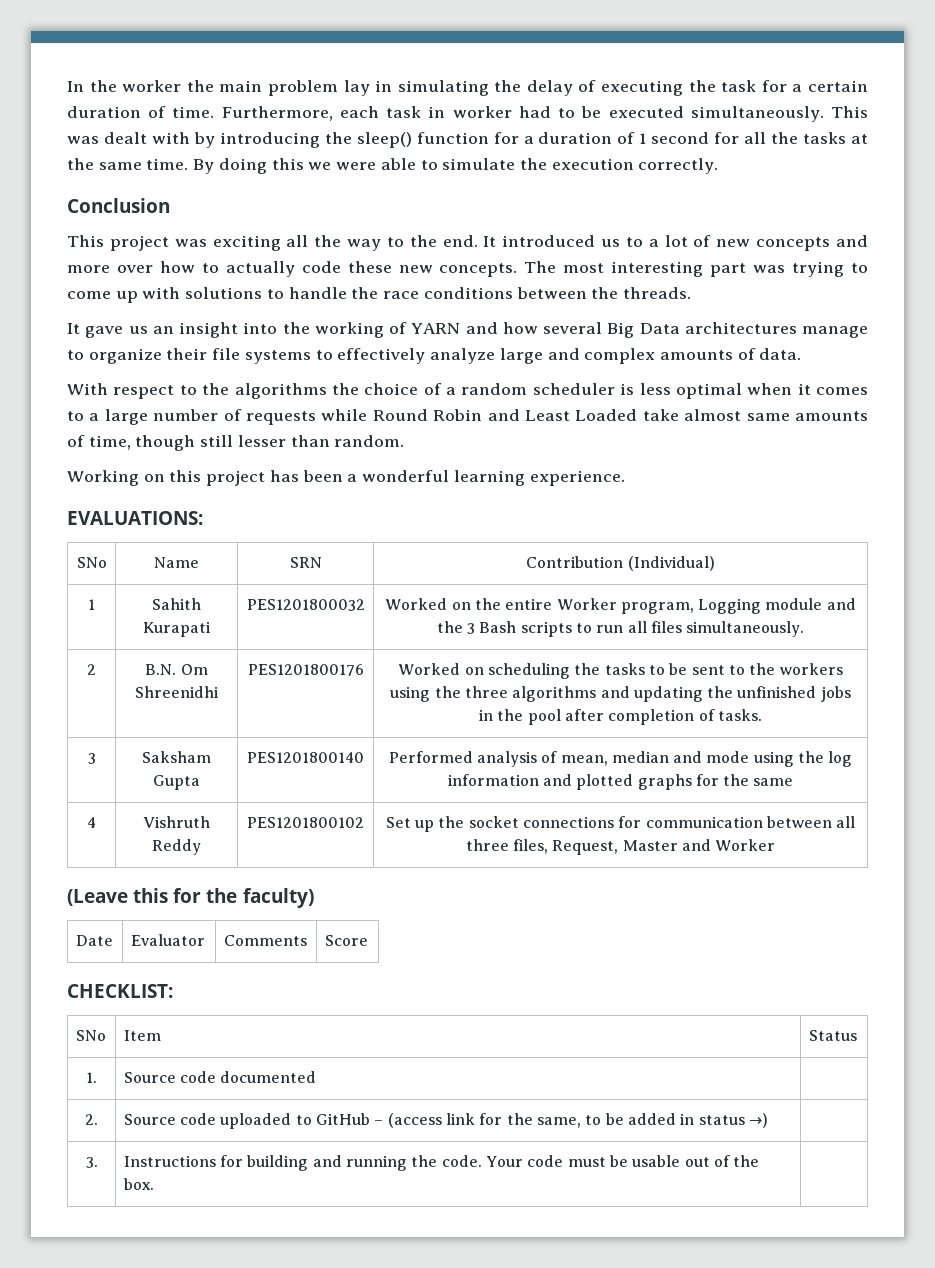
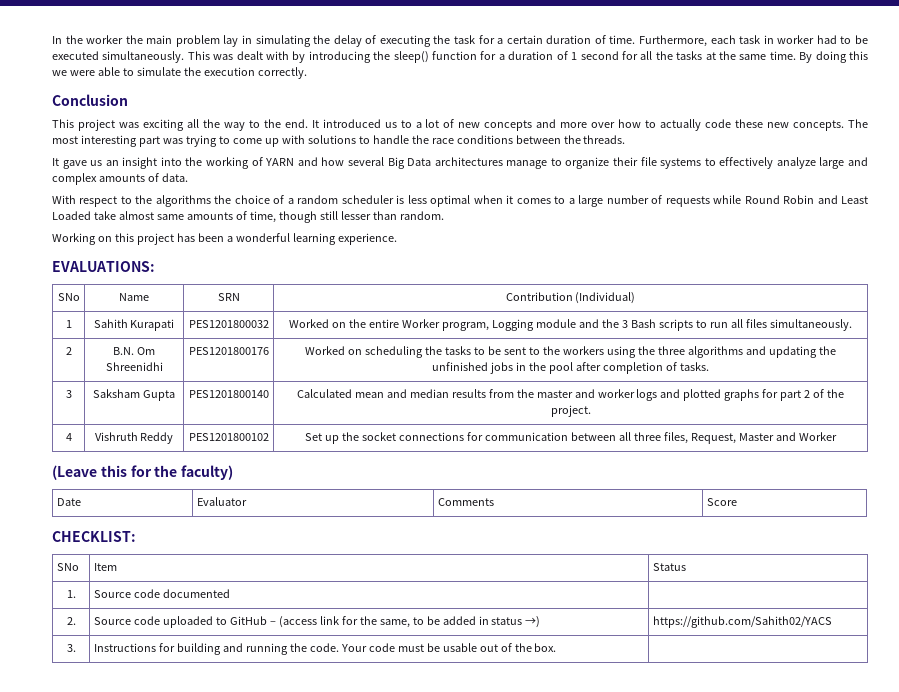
- 3 | Saksham Gupta | PES1201800140 | Performed analysis of mean, median and mode using the log information and plotted graphs for the same
+ 3 | Saksham Gupta | PES1201800140 | Calculated mean and median results from the master and worker logs and plotted graphs for part 2 of the project.
- 2. | Source code uploaded to GitHub – (access link for the same, to be added in status →) |
+ 2. | Source code uploaded to GitHub – (access link for the same, to be added in status →) | https://github.com/Sahith02/YACS

